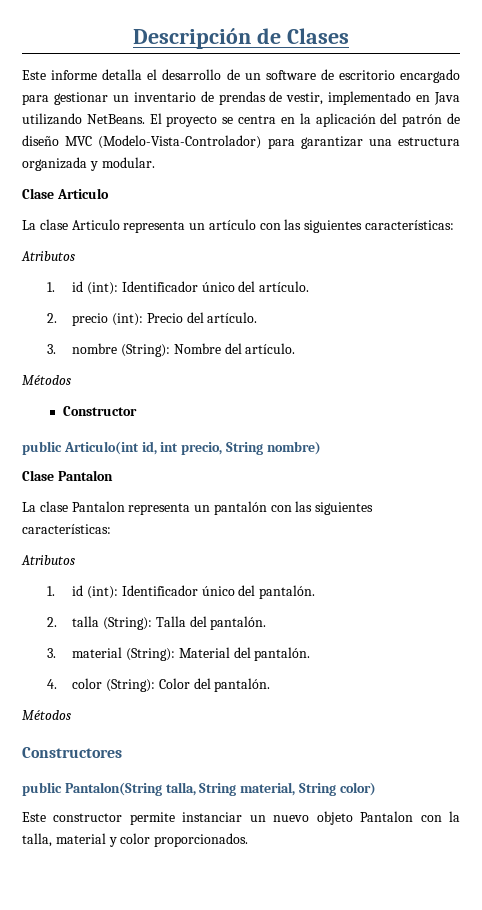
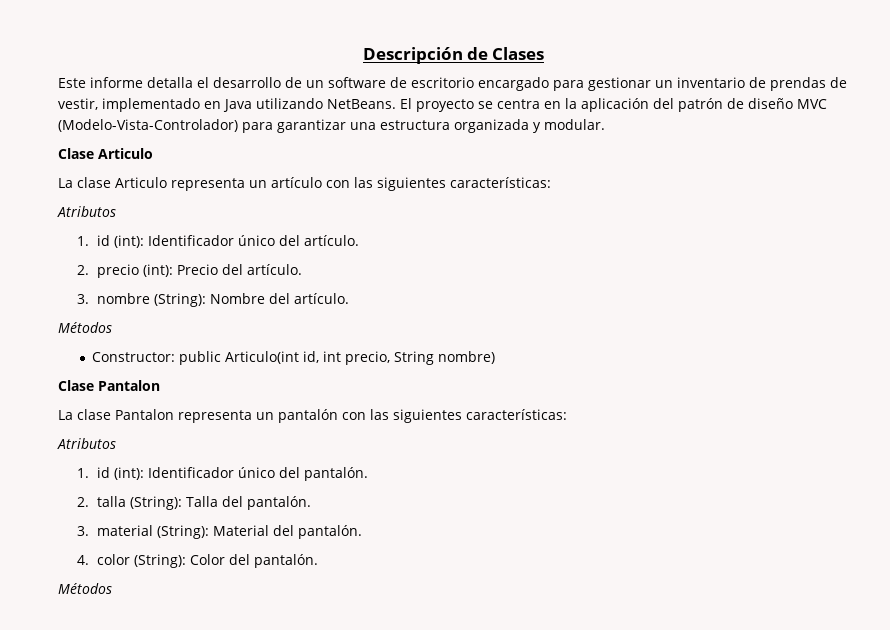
- Constructor
- public Articulo(int id, int precio, String nombre)
+ Constructor: public Articulo(int id, int precio, String nombre)
- Constructores
- public Pantalon(String talla, String material, String color)
- Este constructor permite instanciar un nuevo objeto Pantalon con la talla, material y color proporcionados.

